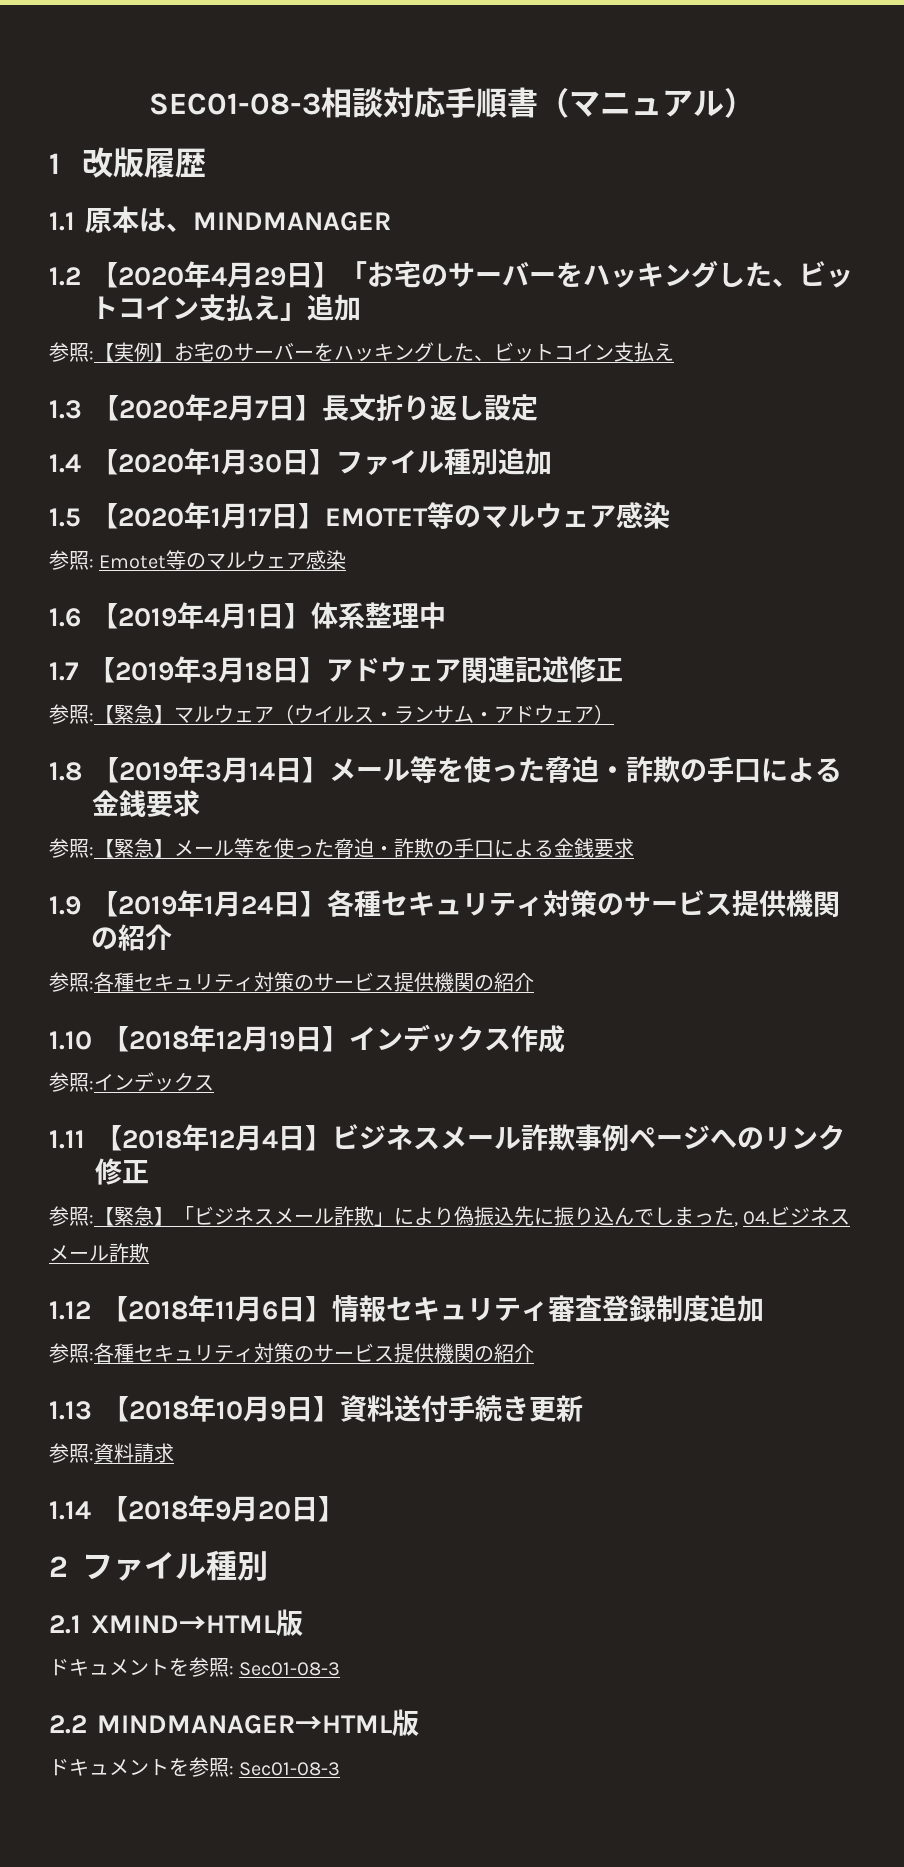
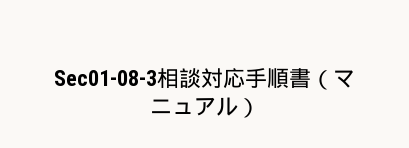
- SEC01-08-3相談対応手順書（マニュアル）
+ Sec01-08-3相談対応手順書（マニュアル）
- 1改版履歴
- 1.1原本は、MINDMANAGER
- 1.2【2020年4月29日】「お宅のサーバーをハッキングした、ビットコイン支払え」追加
- 参照:【実例】お宅のサーバーをハッキングした、ビットコイン支払え
- 1.3【2020年2月7日】長文折り返し設定
- 1.4【2020年1月30日】ファイル種別追加
- 1.5【2020年1月17日】EMOTET等のマルウェア感染
- 参照: Emotet等のマルウェア感染
- 1.6【2019年4月1日】体系整理中
- 1.7【2019年3月18日】アドウェア関連記述修正
- 参照:【緊急】マルウェア（ウイルス・ランサム・アドウェア）
- 1.8【2019年3月14日】メール等を使った脅迫・詐欺の手口による金銭要求
- 参照:【緊急】メール等を使った脅迫・詐欺の手口による金銭要求
- 1.9【2019年1月24日】各種セキュリティ対策のサービス提供機関の紹介
- 参照:各種セキュリティ対策のサービス提供機関の紹介
- 1.10【2018年12月19日】インデックス作成
- 参照:インデックス
- 1.11【2018年12月4日】ビジネスメール詐欺事例ページへのリンク修正
- 参照:【緊急】「ビジネスメール詐欺」により偽振込先に振り込んでしまった, 04.ビジネスメール詐欺
- 1.12【2018年11月6日】情報セキュリティ審査登録制度追加
- 参照:各種セキュリティ対策のサービス提供機関の紹介
- 1.13【2018年10月9日】資料送付手続き更新
- 参照:資料請求
- 1.14【2018年9月20日】
- 2ファイル種別
- 2.1 XMIND→HTML版
- ドキュメントを参照: Sec01-08-3
- 2.2 MINDMANAGER→HTML版
- ドキュメントを参照: Sec01-08-3

